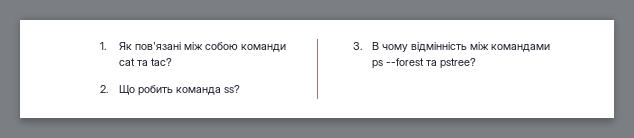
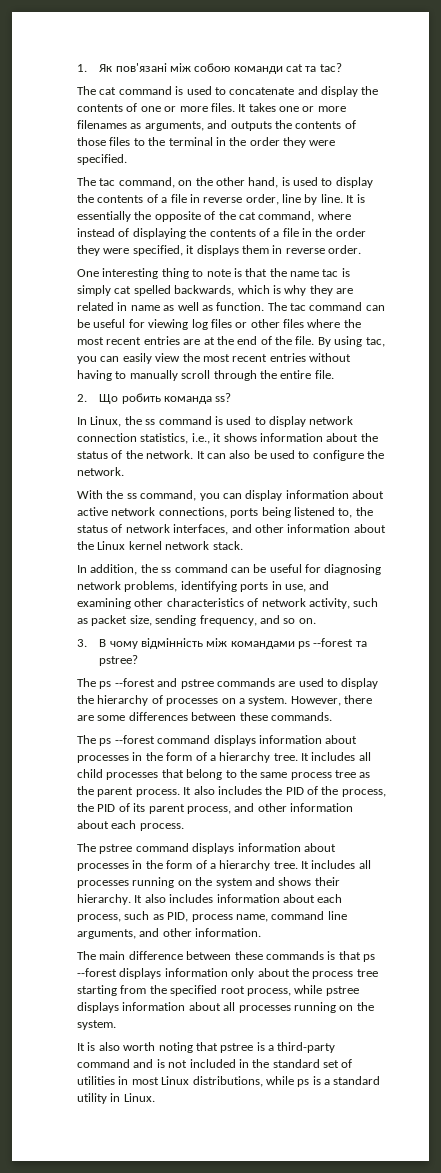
+ The cat command is used to concatenate and display the contents of one or more files. It takes one or more filenames as arguments, and outputs the contents of those files to the terminal in the order they were specified.
+ The tac command, on the other hand, is used to display the contents of a file in reverse order, line by line. It is essentially the opposite of the cat command, where instead of displaying the contents of a file in the order they were specified, it displays them in reverse order.
+ One interesting thing to note is that the name tac is simply cat spelled backwards, which is why they are related in name as well as function. The tac command can be useful for viewing log files or other files where the most recent entries are at the end of the file. By using tac, you can easily view the most recent entries without having to manually scroll through the entire file.
+ In Linux, the ss command is used to display network connection statistics, i.e., it shows information about the status of the network. It can also be used to configure the network.
+ With the ss command, you can display information about active network connections, ports being listened to, the status of network interfaces, and other information about the Linux kernel network stack.
+ In addition, the ss command can be useful for diagnosing network problems, identifying ports in use, and examining other characteristics of network activity, such as packet size, sending frequency, and so on.
+ The ps --forest and pstree commands are used to display the hierarchy of processes on a system. However, there are some differences between these commands.
+ The ps --forest command displays information about processes in the form of a hierarchy tree. It includes all child processes that belong to the same process tree as the parent process. It also includes the PID of the process, the PID of its parent process, and other information about each process.
+ The pstree command displays information about processes in the form of a hierarchy tree. It includes all processes running on the system and shows their hierarchy. It also includes information about each process, such as PID, process name, command line arguments, and other information.
+ The main difference between these commands is that ps --forest displays information only about the process tree starting from the specified root process, while pstree displays information about all processes running on the system.
+ It is also worth noting that pstree is a third-party command and is not included in the standard set of utilities in most Linux distributions, while ps is a standard utility in Linux.

